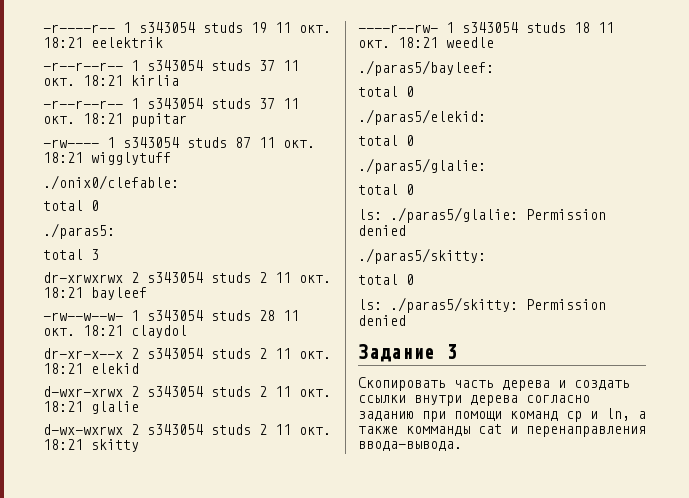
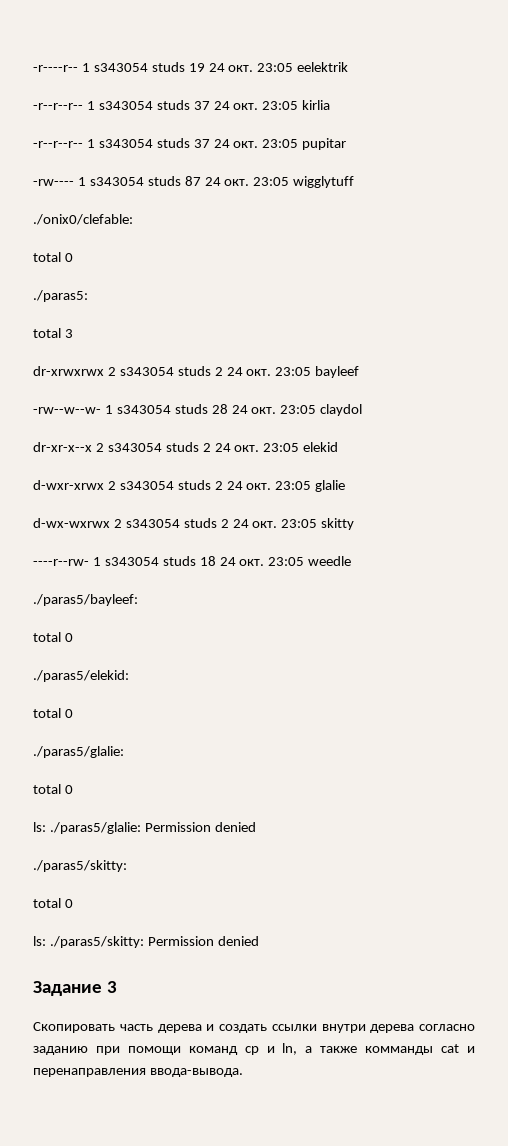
- -r----r-- 1 s343054 studs 19 11 окт. 18:21 eelektrik
+ -r----r-- 1 s343054 studs 19 24 окт. 23:05 eelektrik
- -r--r--r-- 1 s343054 studs 37 11 окт. 18:21 kirlia
+ -r--r--r-- 1 s343054 studs 37 24 окт. 23:05 kirlia
- -r--r--r-- 1 s343054 studs 37 11 окт. 18:21 pupitar
+ -r--r--r-- 1 s343054 studs 37 24 окт. 23:05 pupitar
- -rw---- 1 s343054 studs 87 11 окт. 18:21 wigglytuff
+ -rw---- 1 s343054 studs 87 24 окт. 23:05 wigglytuff
- dr-xrwxrwx 2 s343054 studs 2 11 окт. 18:21 bayleef
+ dr-xrwxrwx 2 s343054 studs 2 24 окт. 23:05 bayleef
- -rw--w--w- 1 s343054 studs 28 11 окт. 18:21 claydol
+ -rw--w--w- 1 s343054 studs 28 24 окт. 23:05 claydol
- dr-xr-x--x 2 s343054 studs 2 11 окт. 18:21 elekid
+ dr-xr-x--x 2 s343054 studs 2 24 окт. 23:05 elekid
- d-wxr-xrwx 2 s343054 studs 2 11 окт. 18:21 glalie
+ d-wxr-xrwx 2 s343054 studs 2 24 окт. 23:05 glalie
- d-wx-wxrwx 2 s343054 studs 2 11 окт. 18:21 skitty
+ d-wx-wxrwx 2 s343054 studs 2 24 окт. 23:05 skitty
- ----r--rw- 1 s343054 studs 18 11 окт. 18:21 weedle
+ ----r--rw- 1 s343054 studs 18 24 окт. 23:05 weedle

